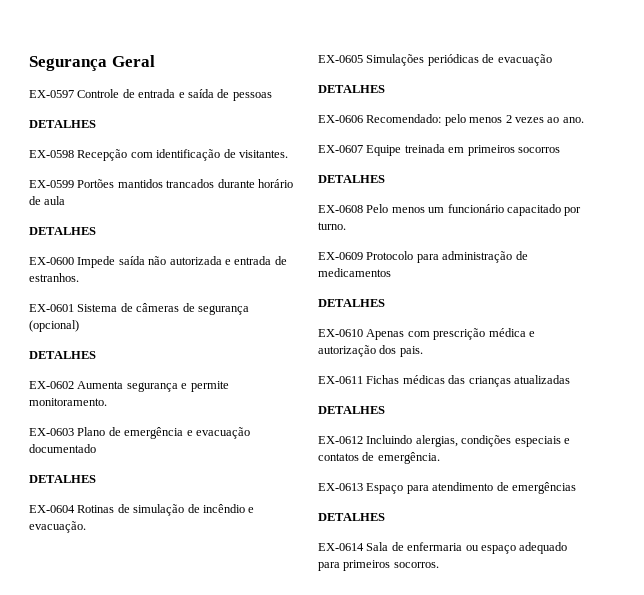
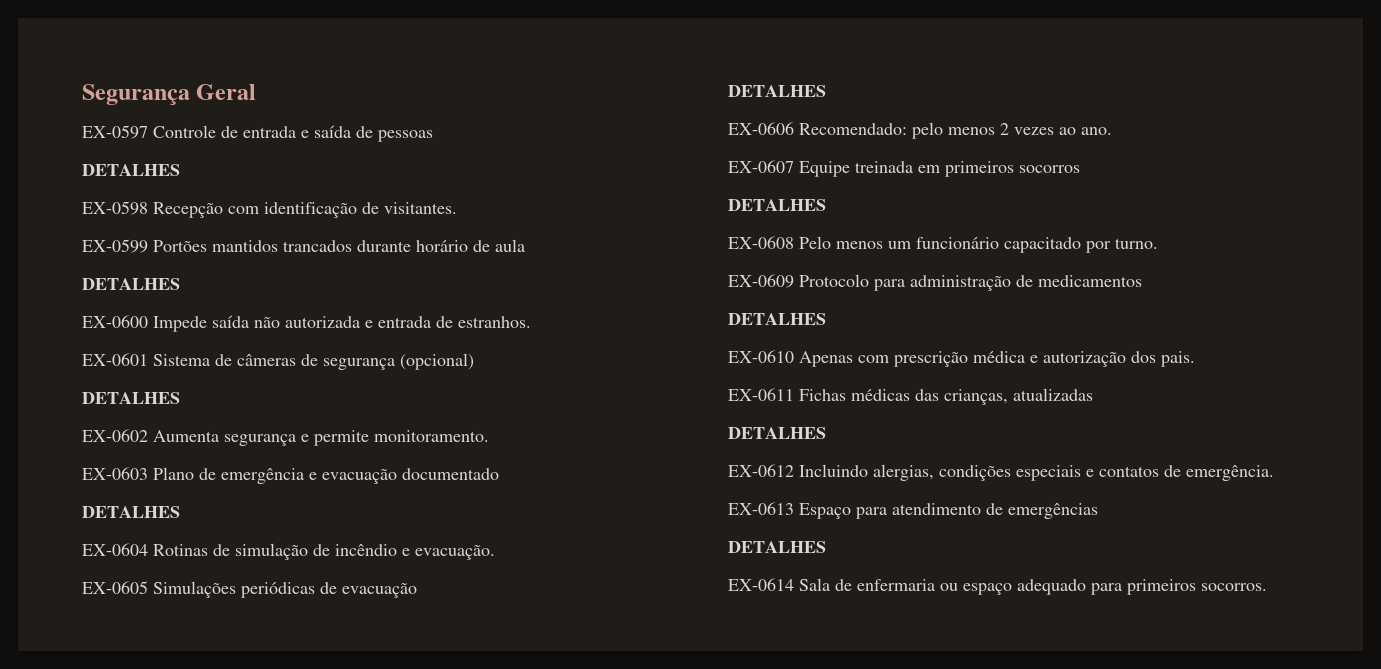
- EX-0611 Fichas médicas das crianças atualizadas
+ EX-0611 Fichas médicas das crianças, atualizadas

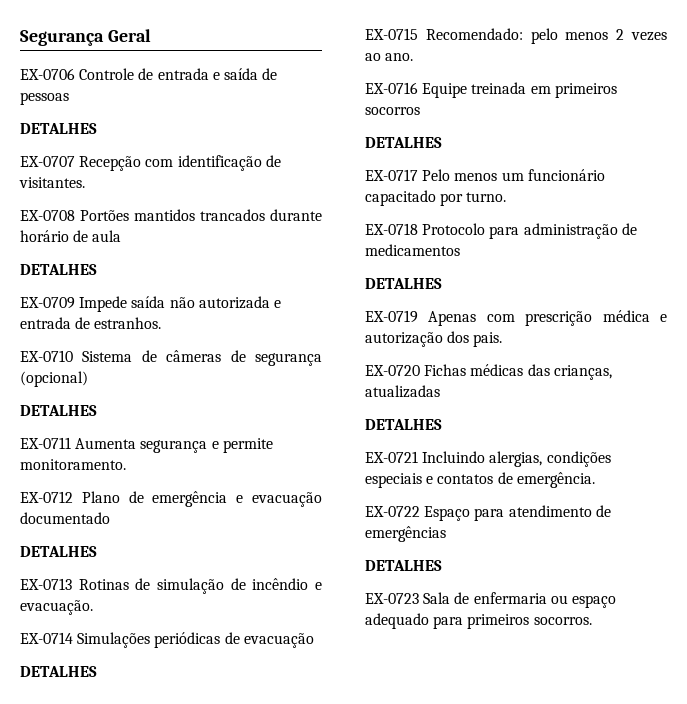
- EX-0597 Controle de entrada e saída de pessoas
+ EX-0706 Controle de entrada e saída de pessoas
- EX-0598 Recepção com identificação de visitantes.
+ EX-0707 Recepção com identificação de visitantes.
- EX-0599 Portões mantidos trancados durante horário de aula
+ EX-0708 Portões mantidos trancados durante horário de aula
- EX-0600 Impede saída não autorizada e entrada de estranhos.
+ EX-0709 Impede saída não autorizada e entrada de estranhos.
- EX-0601 Sistema de câmeras de segurança (opcional)
+ EX-0710 Sistema de câmeras de segurança (opcional)
- EX-0602 Aumenta segurança e permite monitoramento.
+ EX-0711 Aumenta segurança e permite monitoramento.
- EX-0603 Plano de emergência e evacuação documentado
+ EX-0712 Plano de emergência e evacuação documentado
- EX-0604 Rotinas de simulação de incêndio e evacuação.
+ EX-0713 Rotinas de simulação de incêndio e evacuação.
- EX-0605 Simulações periódicas de evacuação
+ EX-0714 Simulações periódicas de evacuação
- EX-0606 Recomendado: pelo menos 2 vezes ao ano.
+ EX-0715 Recomendado: pelo menos 2 vezes ao ano.
- EX-0607 Equipe treinada em primeiros socorros
+ EX-0716 Equipe treinada em primeiros socorros
- EX-0608 Pelo menos um funcionário capacitado por turno.
+ EX-0717 Pelo menos um funcionário capacitado por turno.
- EX-0609 Protocolo para administração de medicamentos
+ EX-0718 Protocolo para administração de medicamentos
- EX-0610 Apenas com prescrição médica e autorização dos pais.
+ EX-0719 Apenas com prescrição médica e autorização dos pais.
- EX-0611 Fichas médicas das crianças, atualizadas
+ EX-0720 Fichas médicas das crianças, atualizadas
- EX-0612 Incluindo alergias, condições especiais e contatos de emergência.
+ EX-0721 Incluindo alergias, condições especiais e contatos de emergência.
- EX-0613 Espaço para atendimento de emergências
+ EX-0722 Espaço para atendimento de emergências
- EX-0614 Sala de enfermaria ou espaço adequado para primeiros socorros.
+ EX-0723 Sala de enfermaria ou espaço adequado para primeiros socorros.

